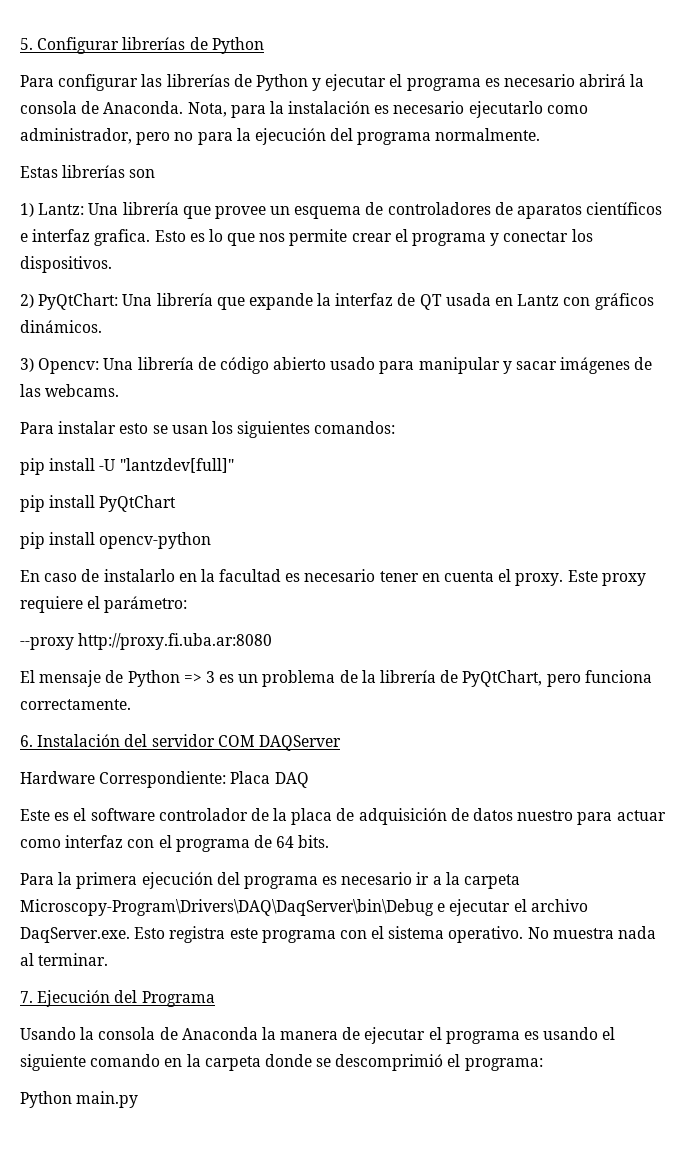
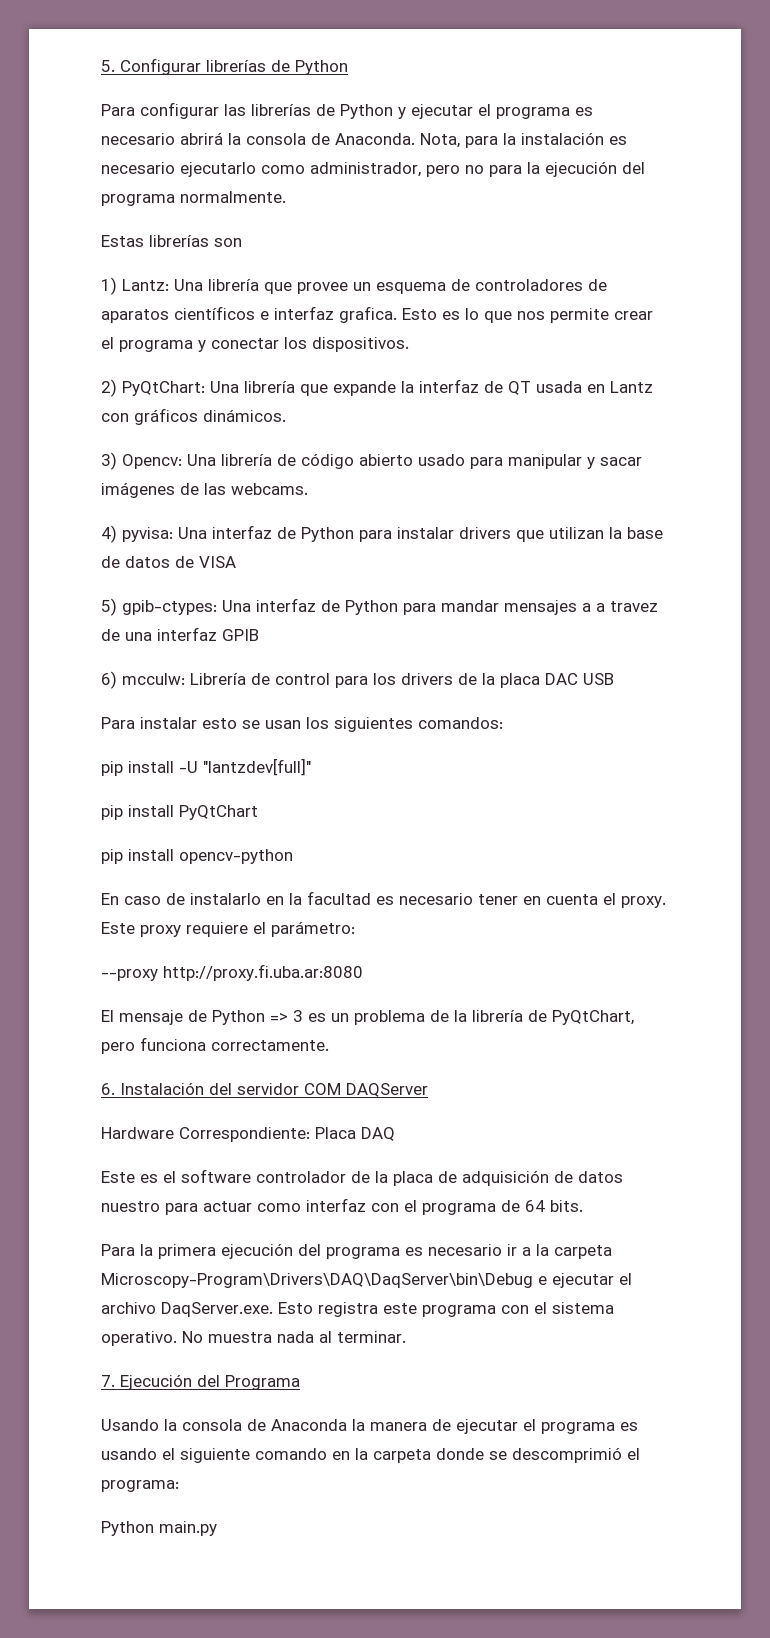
+ 4) pyvisa: Una interfaz de Python para instalar drivers que utilizan la base de datos de VISA
+ 5) gpib-ctypes: Una interfaz de Python para mandar mensajes a a travez de una interfaz GPIB
+ 6) mcculw: Librería de control para los drivers de la placa DAC USB

